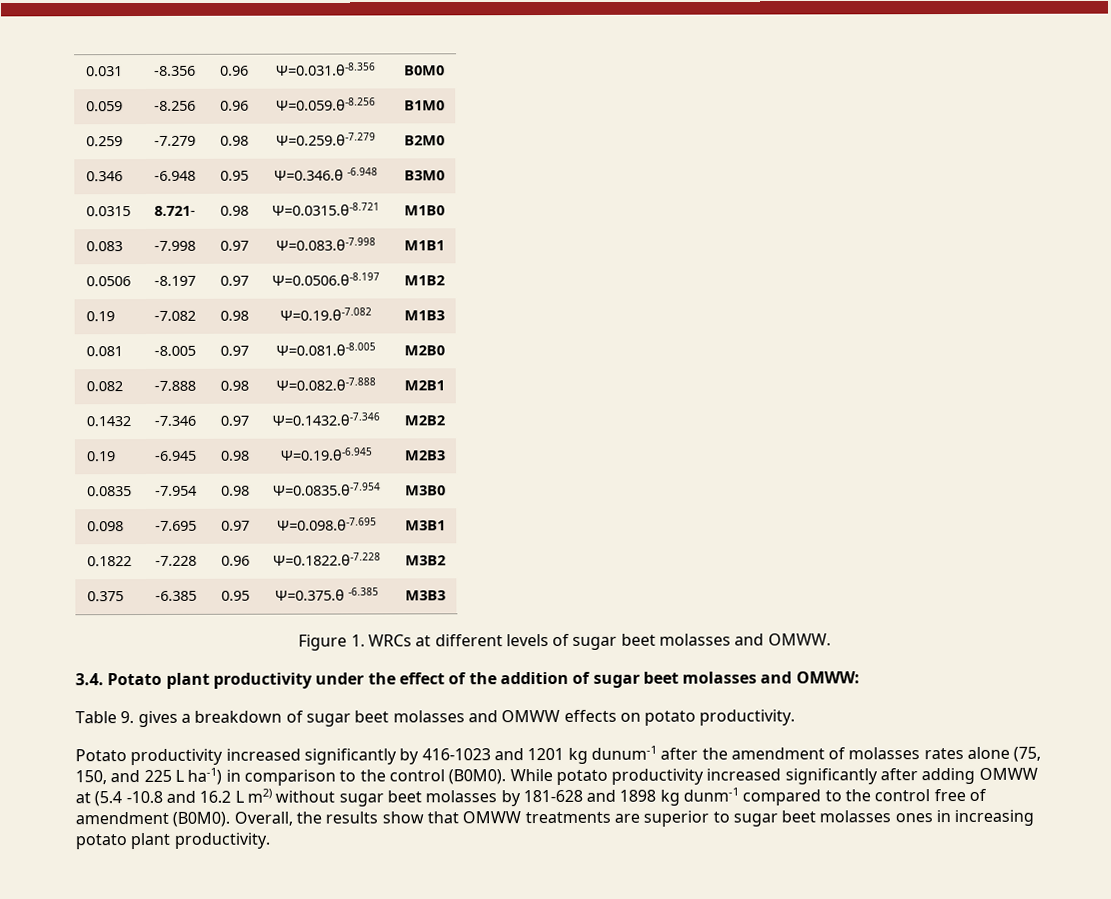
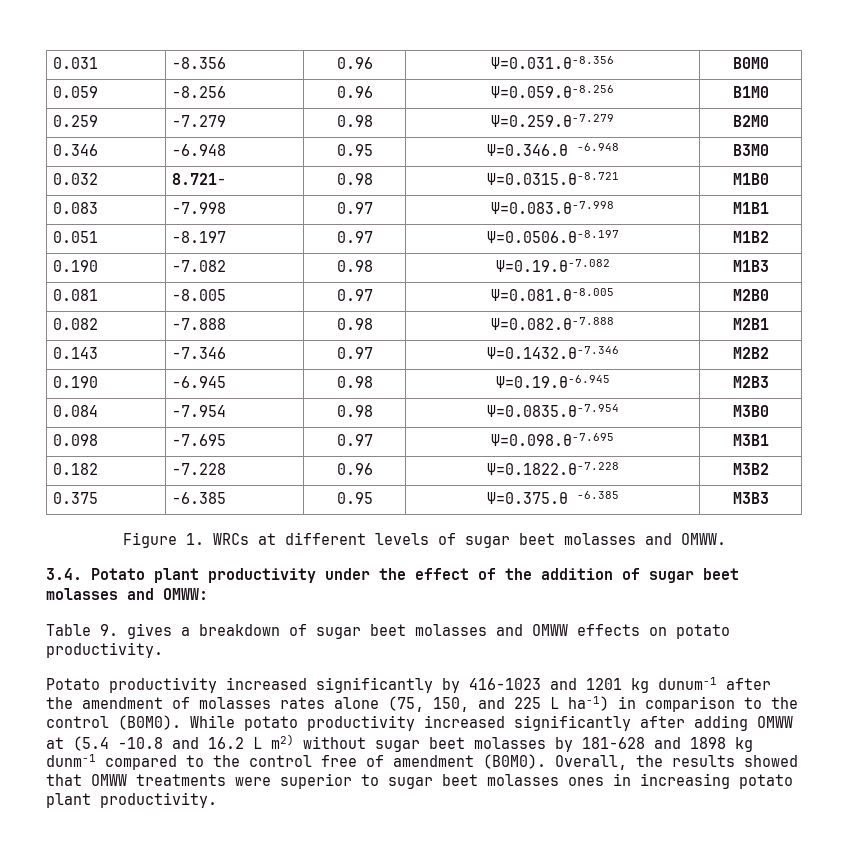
- 0.0315 | 8.721- | 0.98 | Ψ=0.0315.θ-8.721 | M1B0
+ 0.032 | 8.721- | 0.98 | Ψ=0.0315.θ-8.721 | M1B0
- 0.0506 | -8.197 | 0.97 | Ψ=0.0506.θ-8.197 | M1B2
+ 0.051 | -8.197 | 0.97 | Ψ=0.0506.θ-8.197 | M1B2
- 0.19 | -7.082 | 0.98 | Ψ=0.19.θ-7.082 | M1B3
+ 0.190 | -7.082 | 0.98 | Ψ=0.19.θ-7.082 | M1B3
- 0.1432 | -7.346 | 0.97 | Ψ=0.1432.θ-7.346 | M2B2
+ 0.143 | -7.346 | 0.97 | Ψ=0.1432.θ-7.346 | M2B2
- 0.19 | -6.945 | 0.98 | Ψ=0.19.θ-6.945 | M2B3
+ 0.190 | -6.945 | 0.98 | Ψ=0.19.θ-6.945 | M2B3
- 0.0835 | -7.954 | 0.98 | Ψ=0.0835.θ-7.954 | M3B0
+ 0.084 | -7.954 | 0.98 | Ψ=0.0835.θ-7.954 | M3B0
- 0.1822 | -7.228 | 0.96 | Ψ=0.1822.θ-7.228 | M3B2
+ 0.182 | -7.228 | 0.96 | Ψ=0.1822.θ-7.228 | M3B2
- Overall, the results show that OMWW treatments are superior to sugar beet molasses ones in increasing potato plant productivity.
+ Overall, the results showed that OMWW treatments were superior to sugar beet molasses ones in increasing potato plant productivity.

